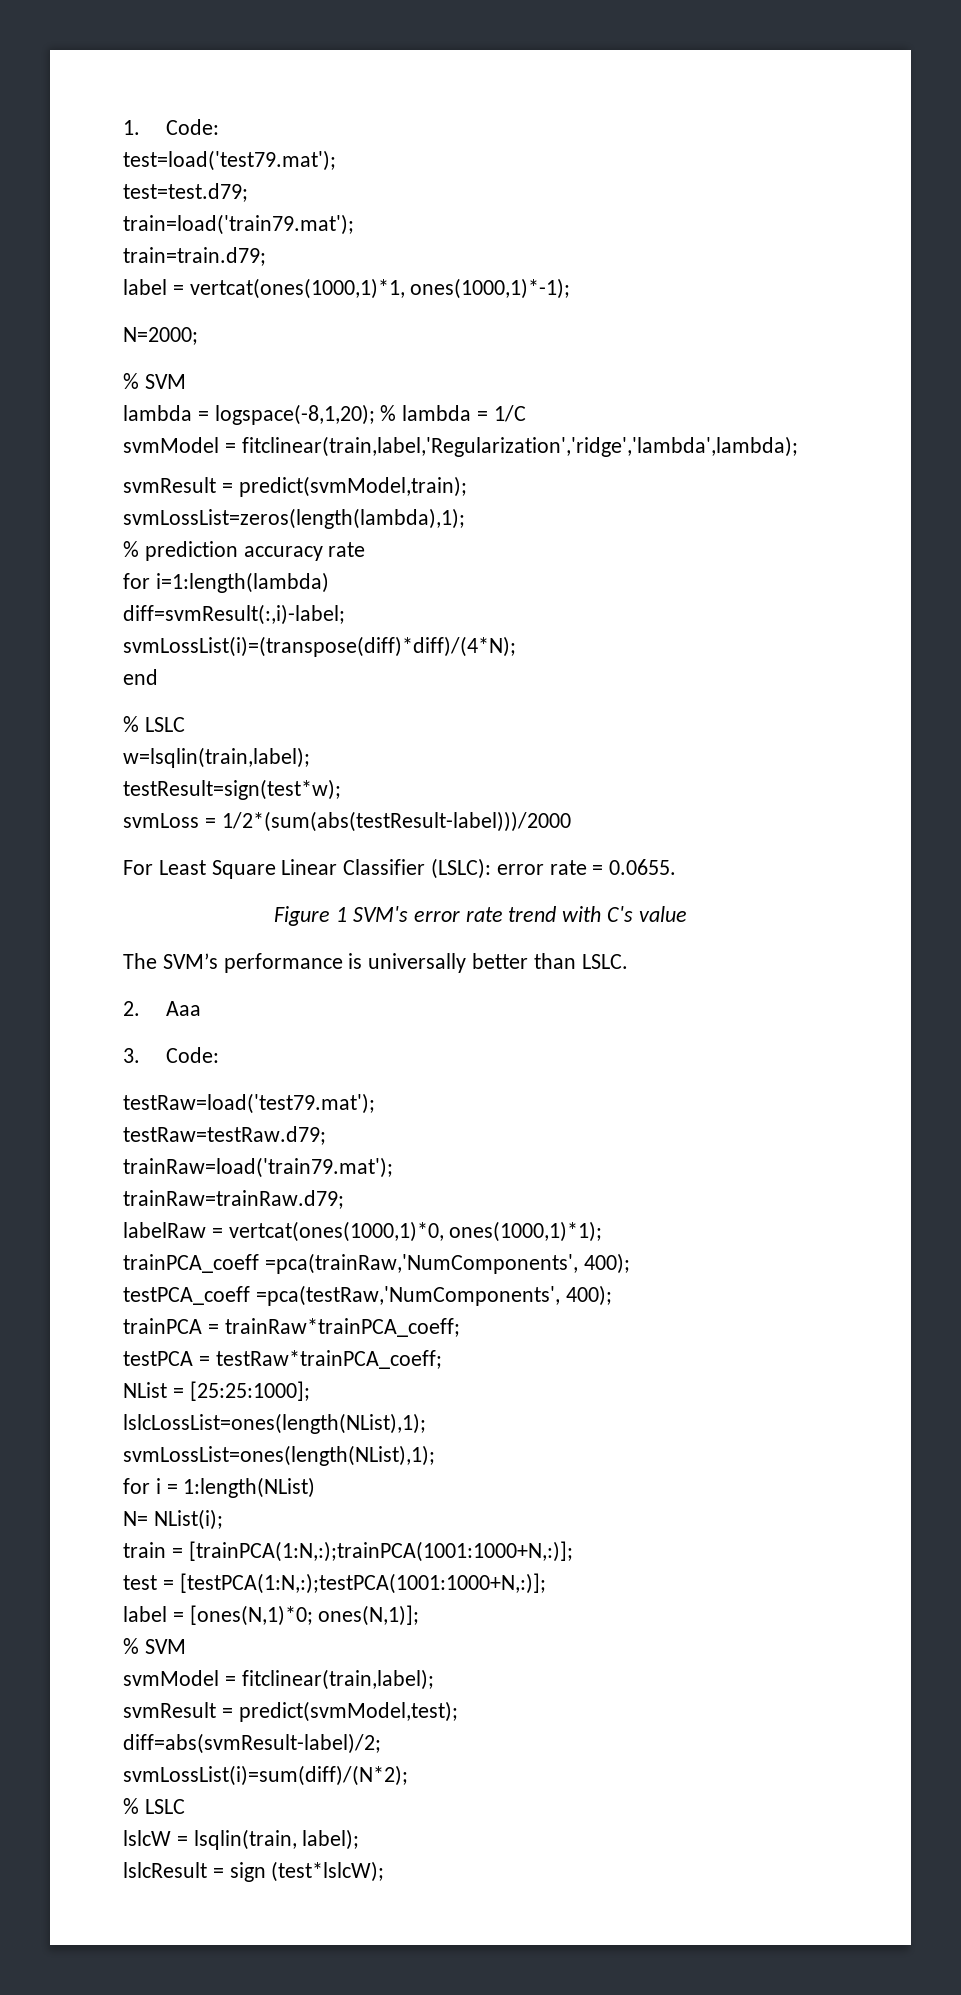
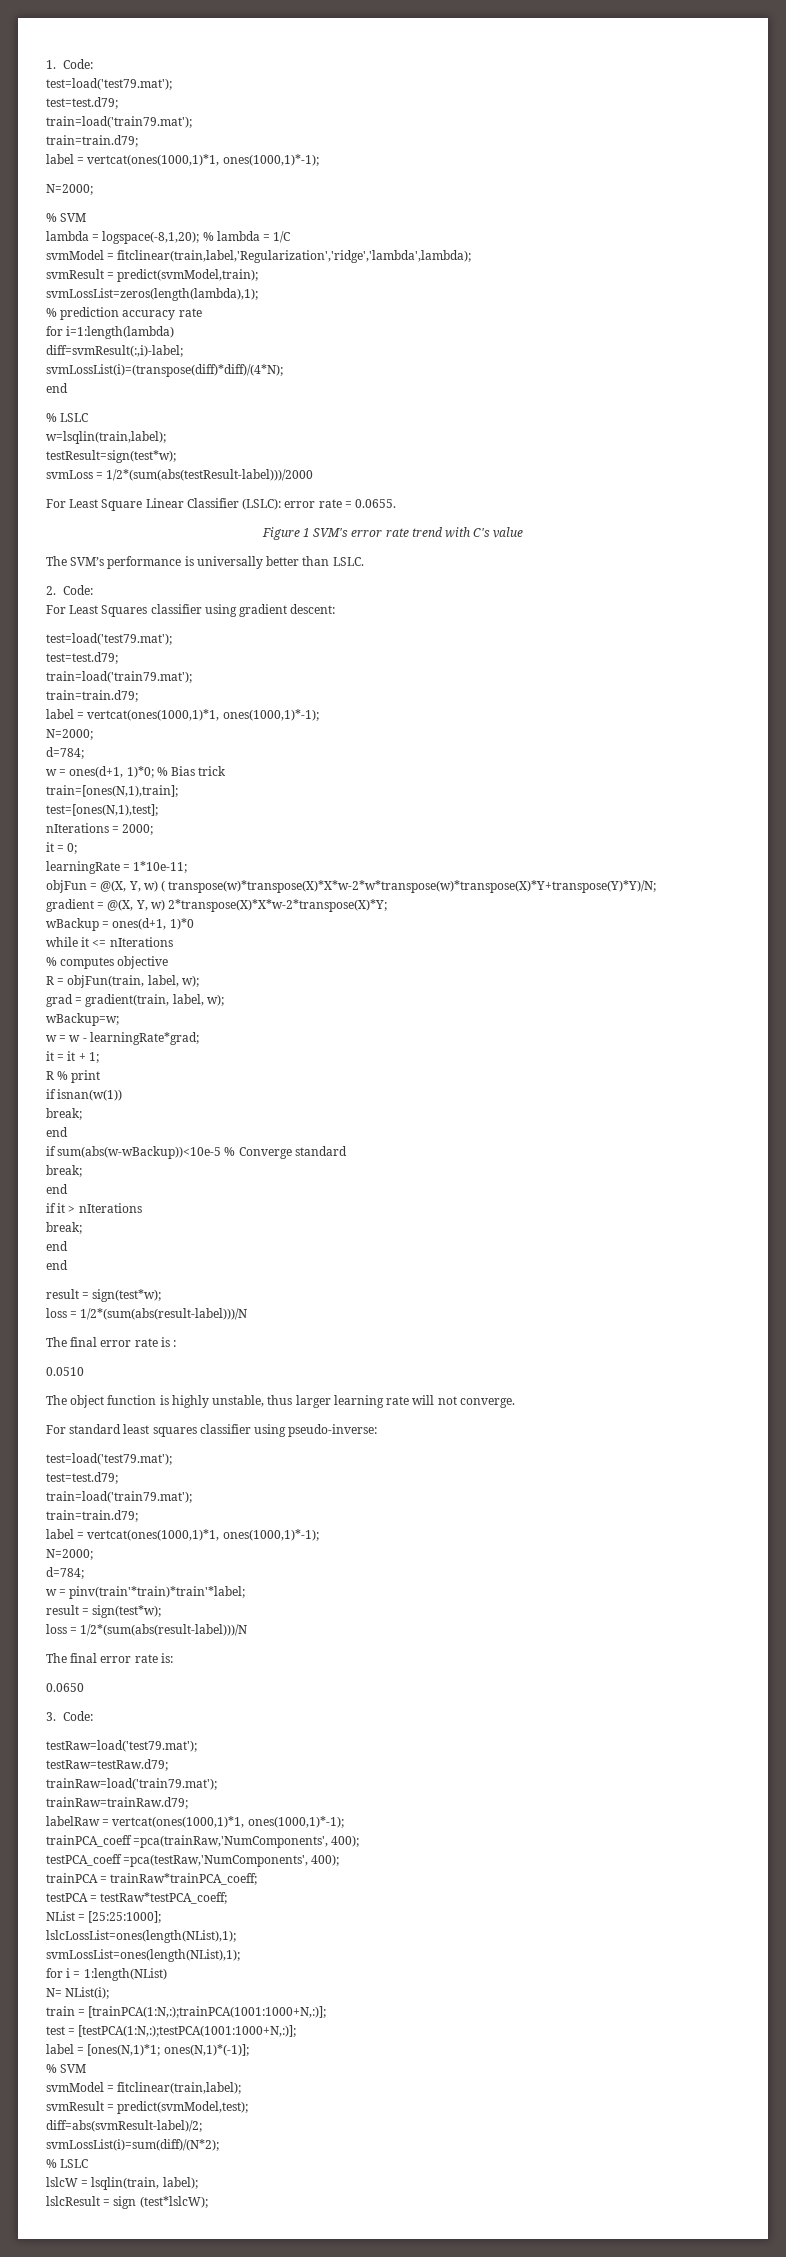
- 2. Aaa
+ 2. Code:
+ For Least Squares classifier using gradient descent:
+ test=load('test79.mat');
+ test=test.d79;
+ train=load('train79.mat');
+ train=train.d79;
+ label = vertcat(ones(1000,1)*1, ones(1000,1)*-1);
+ N=2000;
+ d=784;
+ w = ones(d+1, 1)*0; % Bias trick
+ train=[ones(N,1),train];
+ test=[ones(N,1),test];
+ nIterations = 2000;
+ it = 0;
+ learningRate = 1*10e-11;
+ objFun = @(X, Y, w) ( transpose(w)*transpose(X)*X*w-2*w*transpose(w)*transpose(X)*Y+transpose(Y)*Y)/N;
+ gradient = @(X, Y, w) 2*transpose(X)*X*w-2*transpose(X)*Y;
+ wBackup = ones(d+1, 1)*0
+ while it <= nIterations
+ % computes objective
+ R = objFun(train, label, w);
+ grad = gradient(train, label, w);
+ wBackup=w;
+ w = w - learningRate*grad;
+ it = it + 1;
+ R % print
+ if isnan(w(1))
+ break;
+ end
+ if sum(abs(w-wBackup))<10e-5 % Converge standard
+ break;
+ end
+ if it > nIterations
+ break;
+ end
+ end
+ result = sign(test*w);
+ loss = 1/2*(sum(abs(result-label)))/N
+ The final error rate is :
+ 0.0510
+ The object function is highly unstable, thus larger learning rate will not converge.
+ For standard least squares classifier using pseudo-inverse:
+ test=load('test79.mat');
+ test=test.d79;
+ train=load('train79.mat');
+ train=train.d79;
+ label = vertcat(ones(1000,1)*1, ones(1000,1)*-1);
+ N=2000;
+ d=784;
+ w = pinv(train'*train)*train'*label;
+ result = sign(test*w);
+ loss = 1/2*(sum(abs(result-label)))/N
+ The final error rate is:
+ 0.0650
- labelRaw = vertcat(ones(1000,1)*0, ones(1000,1)*1);
+ labelRaw = vertcat(ones(1000,1)*1, ones(1000,1)*-1);
- testPCA = testRaw*trainPCA_coeff;
+ testPCA = testRaw*testPCA_coeff;
- label = [ones(N,1)*0; ones(N,1)];
+ label = [ones(N,1)*1; ones(N,1)*(-1)];

